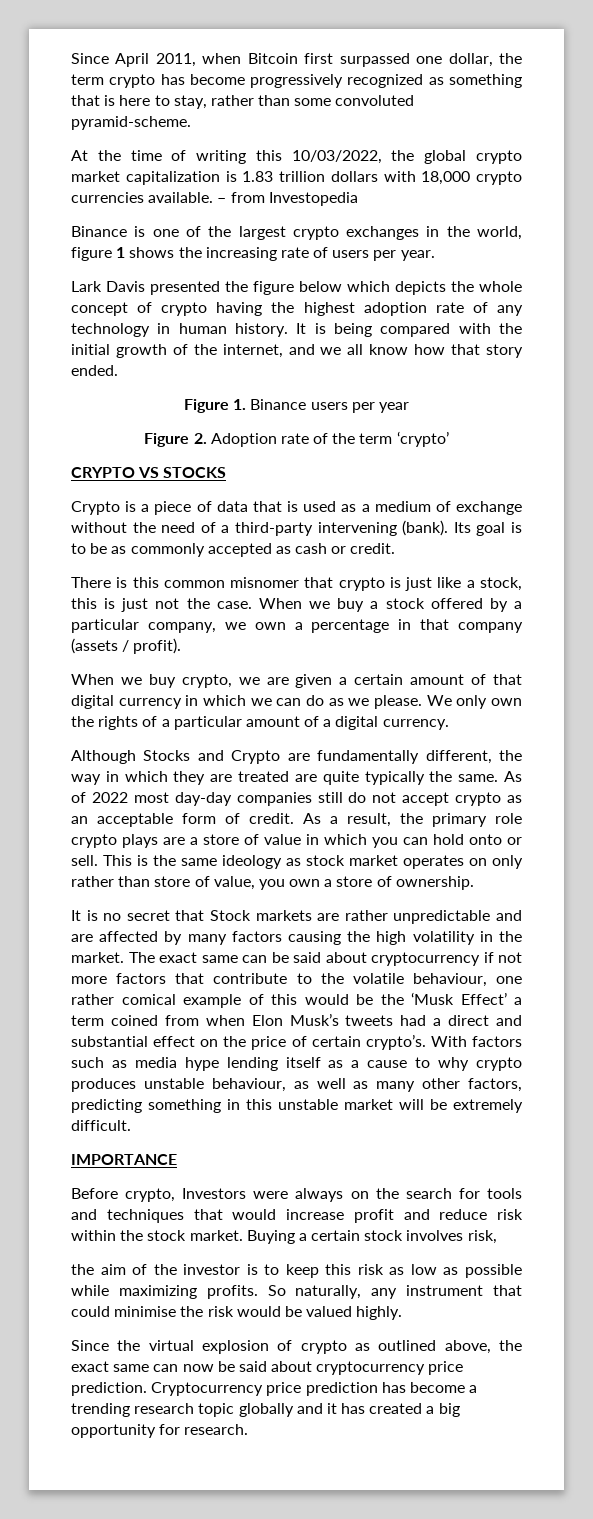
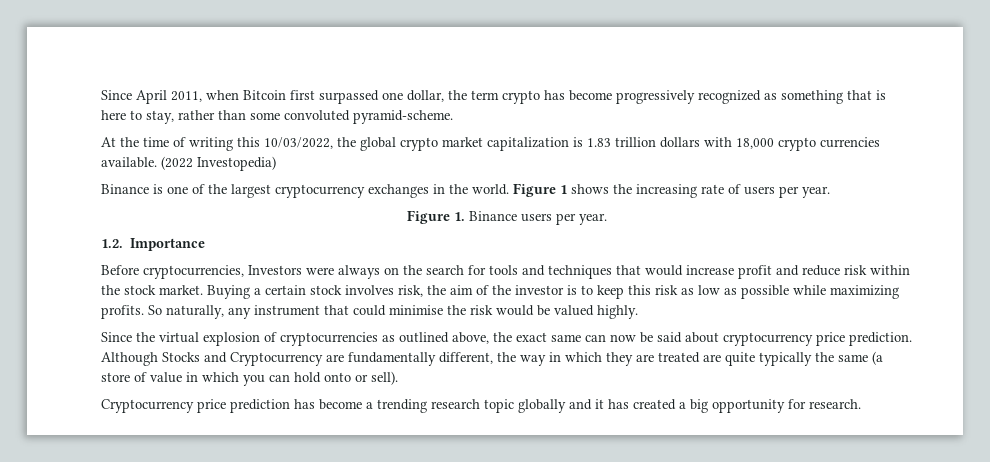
- – from Investopedia
+ (2022 Investopedia)
- Binance is one of the largest crypto exchanges in the world, figure 1 shows the increasing rate of users per year.
+ Binance is one of the largest cryptocurrency exchanges in the world. Figure 1 shows the increasing rate of users per year.
- Lark Davis presented the figure below which depicts the whole concept of crypto having the highest adoption rate of any technology in human history. It is being compared with the initial growth of the internet, and we all know how that story ended.
- Figure 1. Binance users per year
- Figure 2. Adoption rate of the term ‘crypto’
- CRYPTO VS STOCKS
- Crypto is a piece of data that is used as a medium of exchange without the need of a third-party intervening (bank). Its goal is to be as commonly accepted as cash or credit.
- There is this common misnomer that crypto is just like a stock, this is just not the case. When we buy a stock offered by a particular company, we own a percentage in that company (assets / profit).
- When we buy crypto, we are given a certain amount of that digital currency in which we can do as we please. We only own the rights of a particular amount of a digital currency.
- Although Stocks and Crypto are fundamentally different, the way in which they are treated are quite typically the same. As of 2022 most day-day companies still do not accept crypto as an acceptable form of credit. As a result, the primary role crypto plays are a store of value in which you can hold onto or sell. This is the same ideology as stock market operates on only rather than store of value, you own a store of ownership.
- It is no secret that Stock markets are rather unpredictable and are affected by many factors causing the high volatility in the market. The exact same can be said about cryptocurrency if not more factors that contribute to the volatile behaviour, one rather comical example of this would be the ‘Musk Effect’ a term coined from when Elon Musk’s tweets had a direct and substantial effect on the price of certain crypto’s. With factors such as media hype lending itself as a cause to why crypto produces unstable behaviour, as well as many other factors, predicting something in this unstable market will be extremely difficult.
- IMPORTANCE
+ Figure 1. Binance users per year.
+ 1.2. Importance
- Before crypto, Investors were always on the search for tools and techniques that would increase profit and reduce risk within the stock market.
+ Before cryptocurrencies, Investors were always on the search for tools and techniques that would increase profit and reduce risk within the stock market.
- Buying a certain stock involves risk,
- the aim of the investor is to keep this risk as low as possible while maximizing profits.
+ Buying a certain stock involves risk, the aim of the investor is to keep this risk as low as possible while maximizing profits.
- Since the virtual explosion of crypto as outlined above, the exact same can now be said about cryptocurrency price prediction. Cryptocurrency price prediction has become a trending research topic globally and it has created a big opportunity for research.
+ Since the virtual explosion of cryptocurrencies as outlined above, the exact same can now be said about cryptocurrency price prediction. Although Stocks and Cryptocurrency are fundamentally different, the way in which they are treated are quite typically the same (a store of value in which you can hold onto or sell).
+ Cryptocurrency price prediction has become a trending research topic globally and it has created a big opportunity for research.

